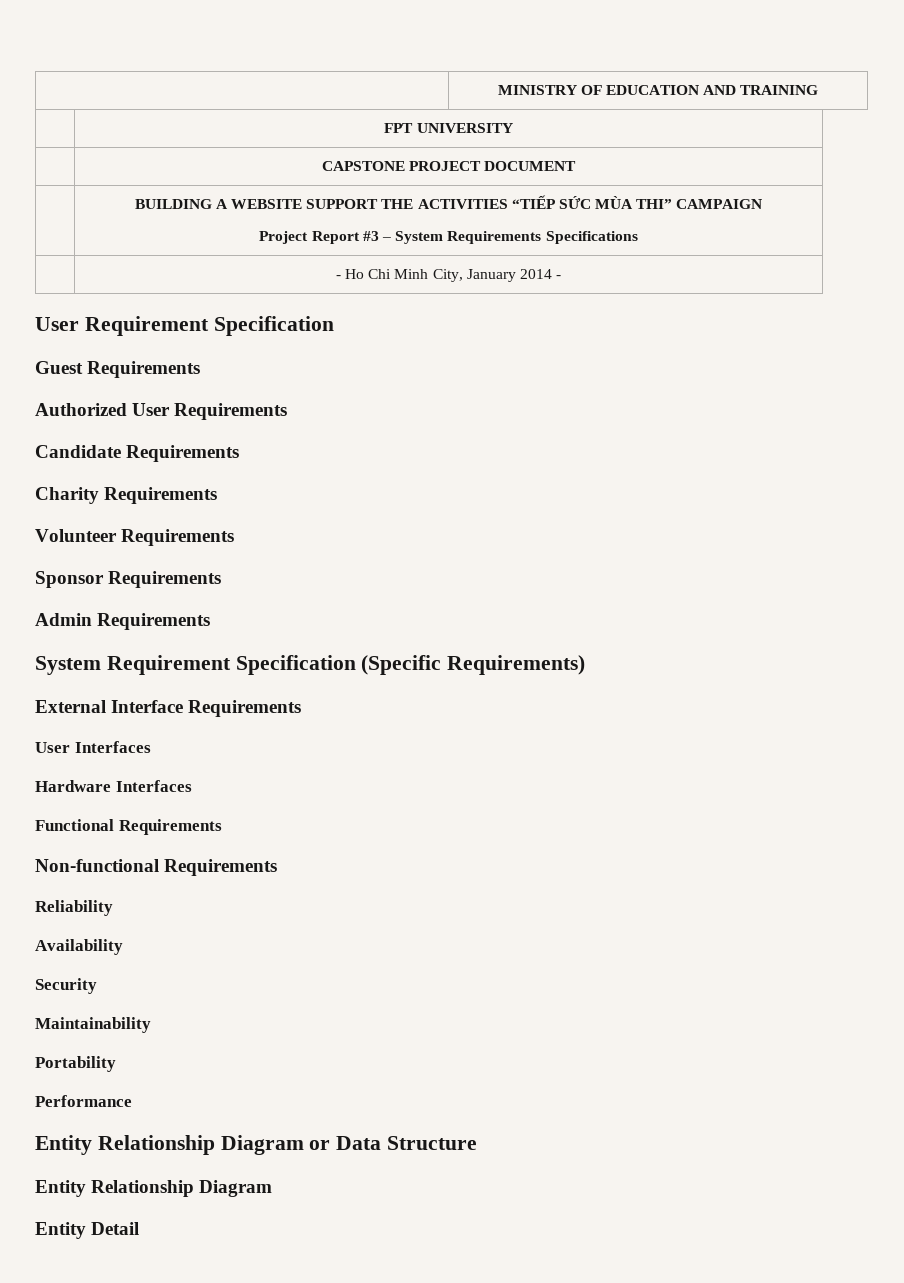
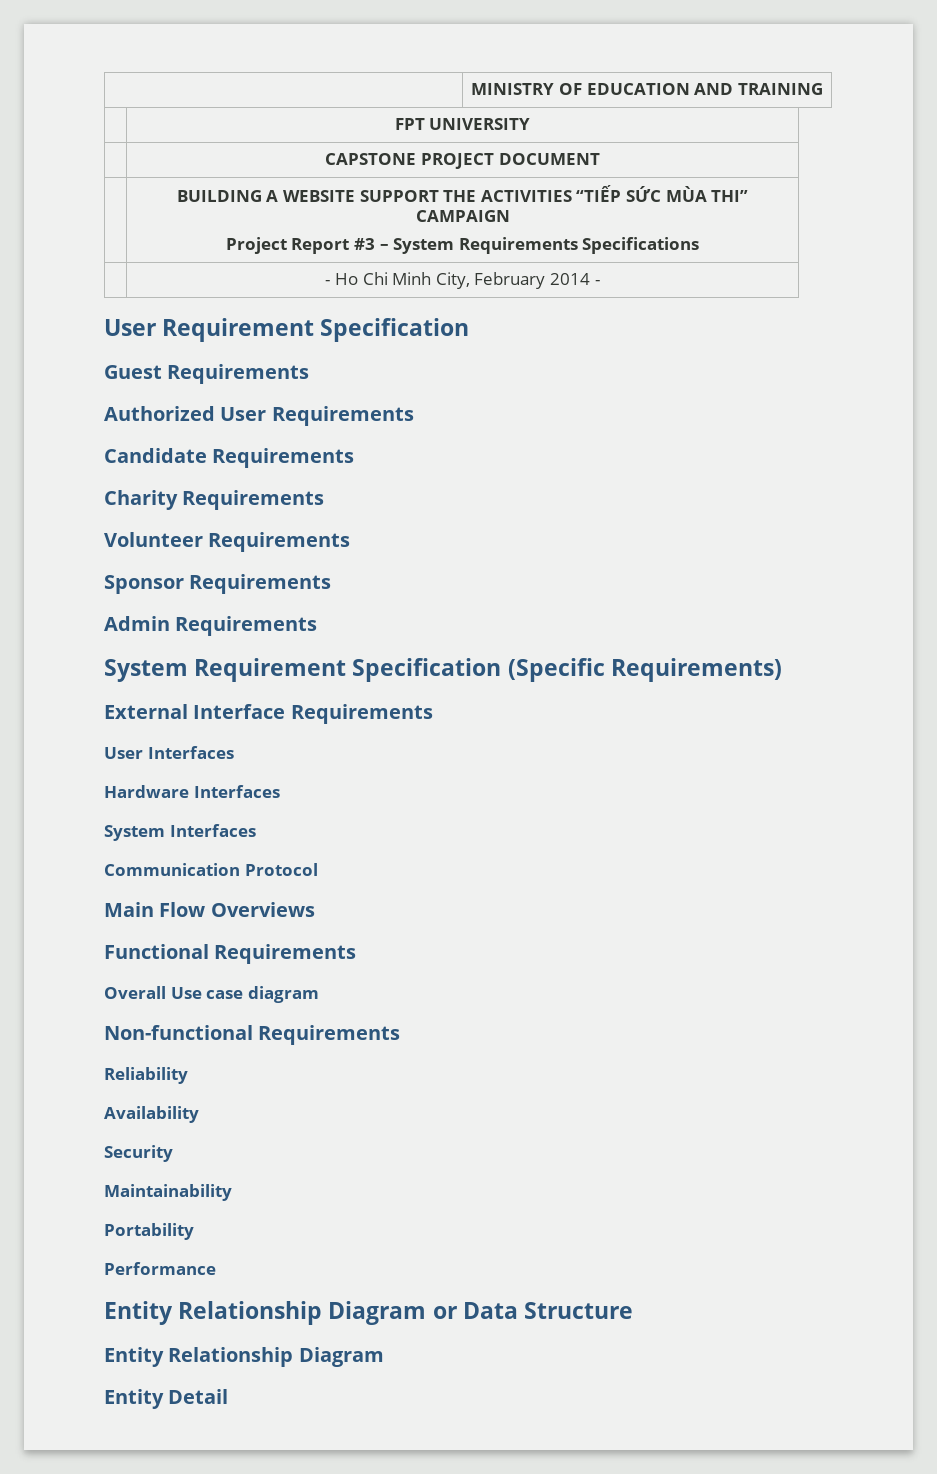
- | - Ho Chi Minh City, January 2014 -
+ | - Ho Chi Minh City, February 2014 -
+ System Interfaces
+ Communication Protocol
+ Main Flow Overviews
  Functional Requirements
+ Overall Use case diagram

